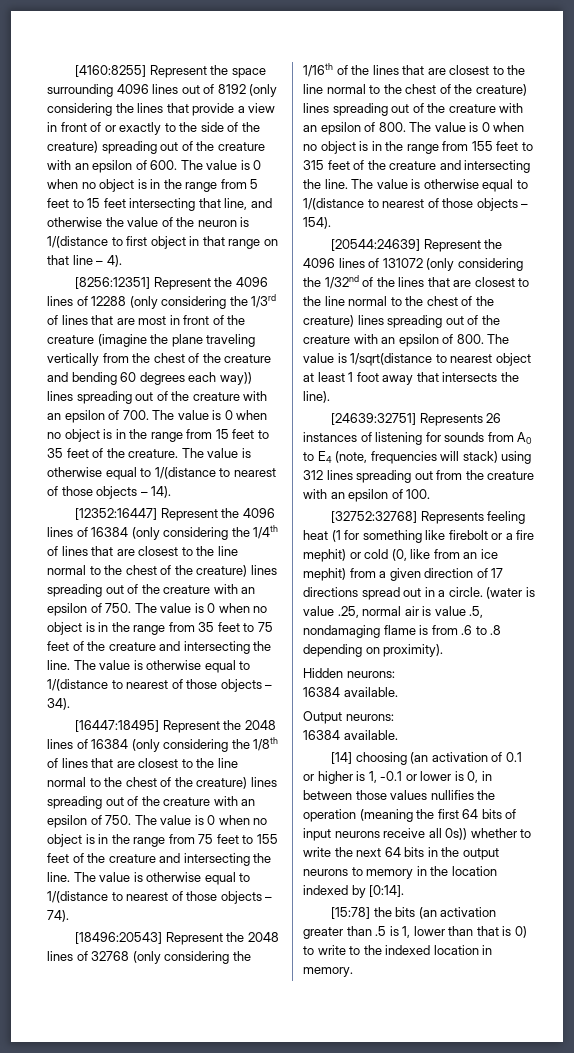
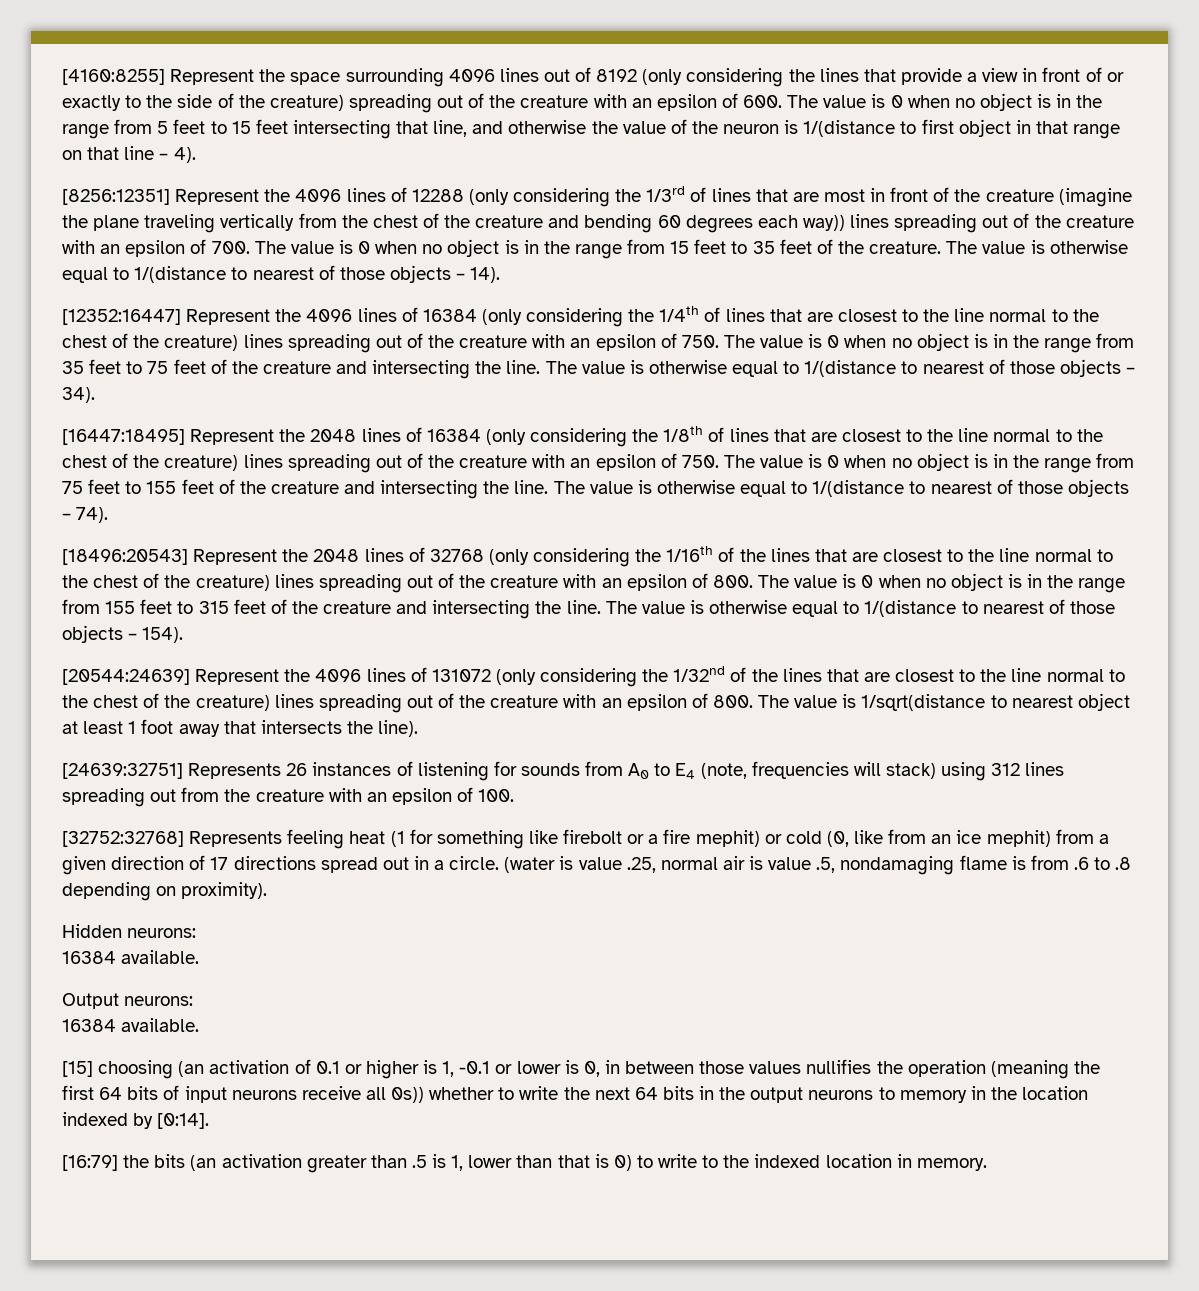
- [14] choosing (an activation of 0.1 or higher is 1, -0.1 or lower is 0, in between those values nullifies the operation (meaning the first 64 bits of input neurons receive all 0s)) whether to write the next 64 bits in the output neurons to memory in the location indexed by [0:14].
+ [15] choosing (an activation of 0.1 or higher is 1, -0.1 or lower is 0, in between those values nullifies the operation (meaning the first 64 bits of input neurons receive all 0s)) whether to write the next 64 bits in the output neurons to memory in the location indexed by [0:14].
- [15:78] the bits (an activation greater than .5 is 1, lower than that is 0) to write to the indexed location in memory.
+ [16:79] the bits (an activation greater than .5 is 1, lower than that is 0) to write to the indexed location in memory.

